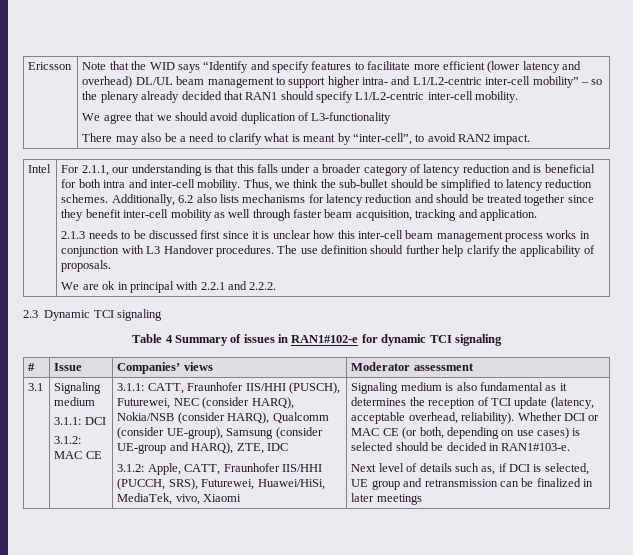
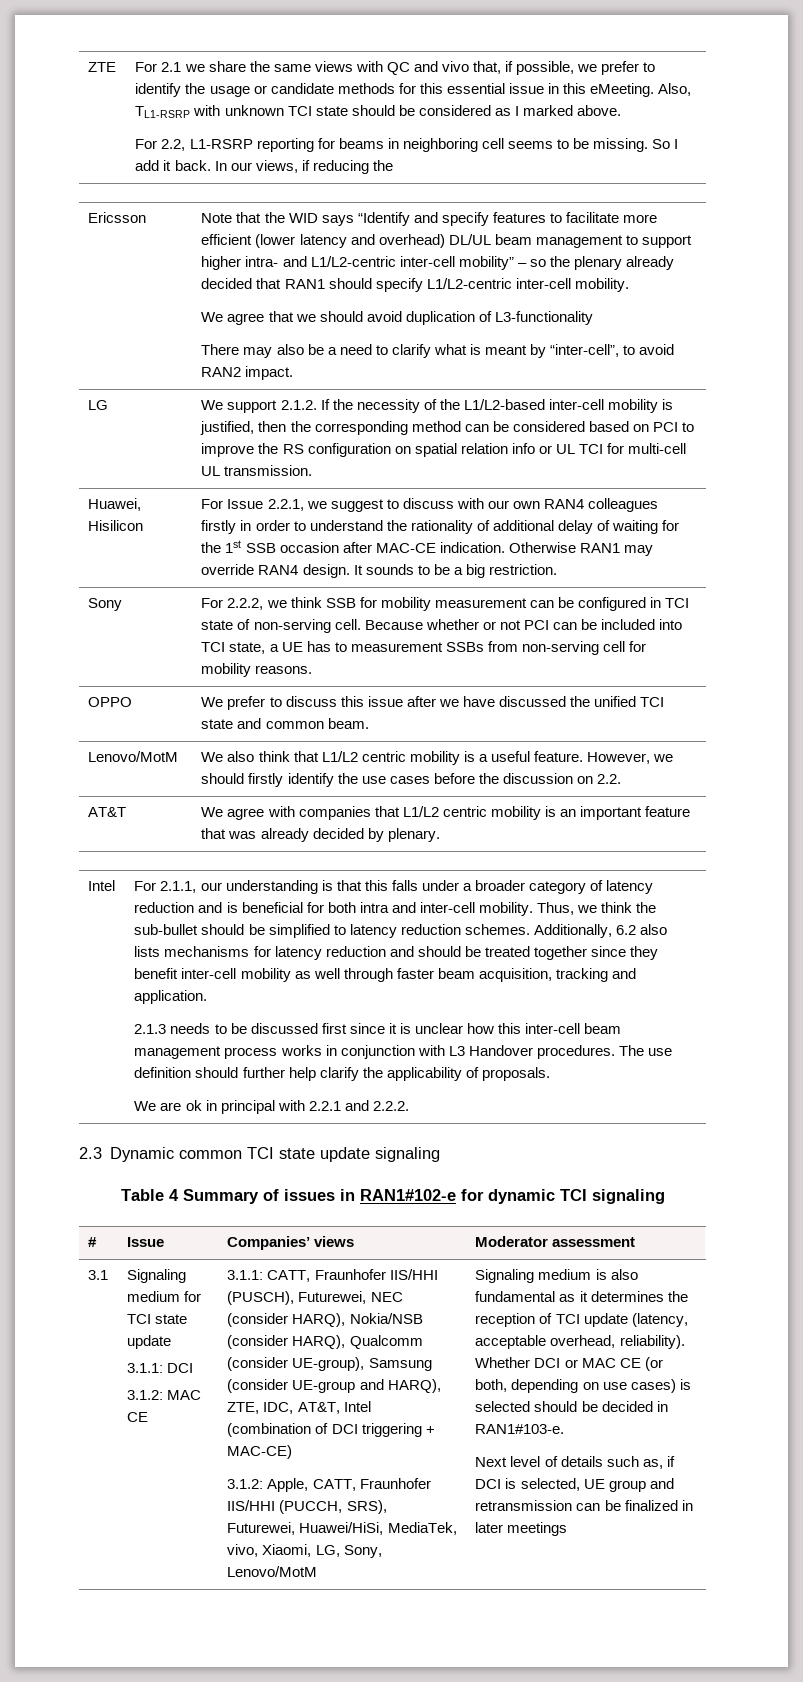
+ ZTE | For 2.1 we share the same views with QC and vivo that, if possible, we prefer to identify the usage or candidate methods for this essential issue in this eMeeting. Also, TL1-RSRP with unknown TCI state should be considered as I marked above.
+ For 2.2, L1-RSRP reporting for beams in neighboring cell seems to be missing. So I add it back. In our views, if reducing the
+ LG | We support 2.1.2. If the necessity of the L1/L2-based inter-cell mobility is justified, then the corresponding method can be considered based on PCI to improve the RS configuration on spatial relation info or UL TCI for multi-cell UL transmission.
+ Huawei, Hisilicon | For Issue 2.2.1, we suggest to discuss with our own RAN4 colleagues firstly in order to understand the rationality of additional delay of waiting for the 1st SSB occasion after MAC-CE indication. Otherwise RAN1 may override RAN4 design. It sounds to be a big restriction.
+ Sony | For 2.2.2, we think SSB for mobility measurement can be configured in TCI state of non-serving cell. Because whether or not PCI can be included into TCI state, a UE has to measurement SSBs from non-serving cell for mobility reasons.
+ OPPO | We prefer to discuss this issue after we have discussed the unified TCI state and common beam.
+ Lenovo/MotM | We also think that L1/L2 centric mobility is a useful feature. However, we should firstly identify the use cases before the discussion on 2.2.
+ AT&T | We agree with companies that L1/L2 centric mobility is an important feature that was already decided by plenary.
- 2.3 Dynamic TCI signaling
+ 2.3 Dynamic common TCI state update signaling
- 3.1 | Signaling medium
+ 3.1 | Signaling medium for TCI state update
- 3.1.1: CATT, Fraunhofer IIS/HHI (PUSCH), Futurewei, NEC (consider HARQ), Nokia/NSB (consider HARQ), Qualcomm (consider UE-group), Samsung (consider UE-group and HARQ), ZTE, IDC
+ 3.1.1: CATT, Fraunhofer IIS/HHI (PUSCH), Futurewei, NEC (consider HARQ), Nokia/NSB (consider HARQ), Qualcomm (consider UE-group), Samsung (consider UE-group and HARQ), ZTE, IDC, AT&T, Intel (combination of DCI triggering + MAC-CE)
- 3.1.2: Apple, CATT, Fraunhofer IIS/HHI (PUCCH, SRS), Futurewei, Huawei/HiSi, MediaTek, vivo, Xiaomi
+ 3.1.2: Apple, CATT, Fraunhofer IIS/HHI (PUCCH, SRS), Futurewei, Huawei/HiSi, MediaTek, vivo, Xiaomi, LG, Sony, Lenovo/MotM

